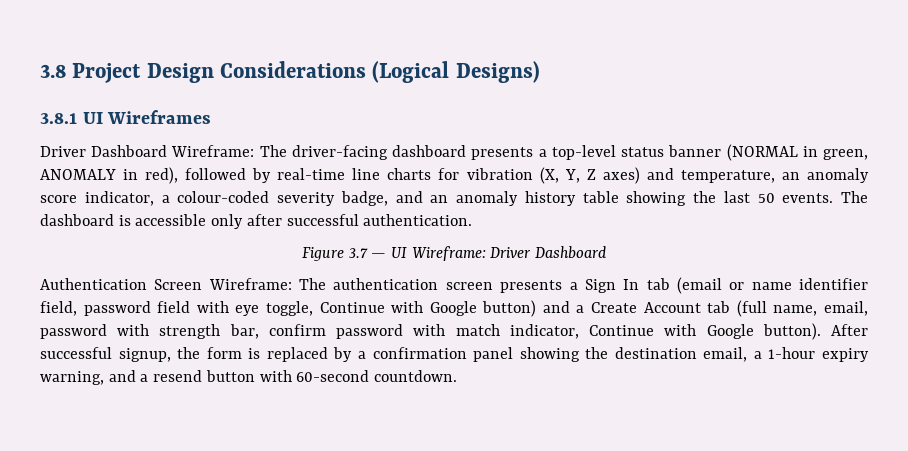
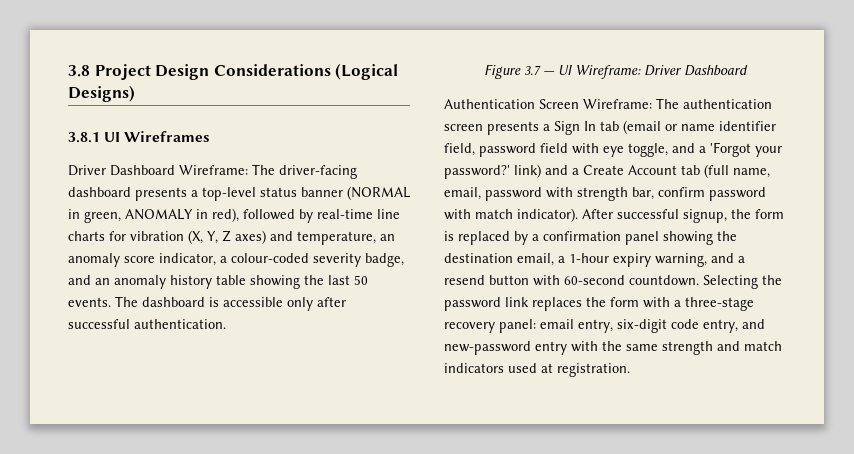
- Authentication Screen Wireframe: The authentication screen presents a Sign In tab (email or name identifier field, password field with eye toggle, Continue with Google button) and a Create Account tab (full name, email, password with strength bar, confirm password with match indicator, Continue with Google button).
+ Authentication Screen Wireframe: The authentication screen presents a Sign In tab (email or name identifier field, password field with eye toggle, and a 'Forgot your password?' link) and a Create Account tab (full name, email, password with strength bar, confirm password with match indicator).
+ Selecting the password link replaces the form with a three-stage recovery panel: email entry, six-digit code entry, and new-password entry with the same strength and match indicators used at registration.

